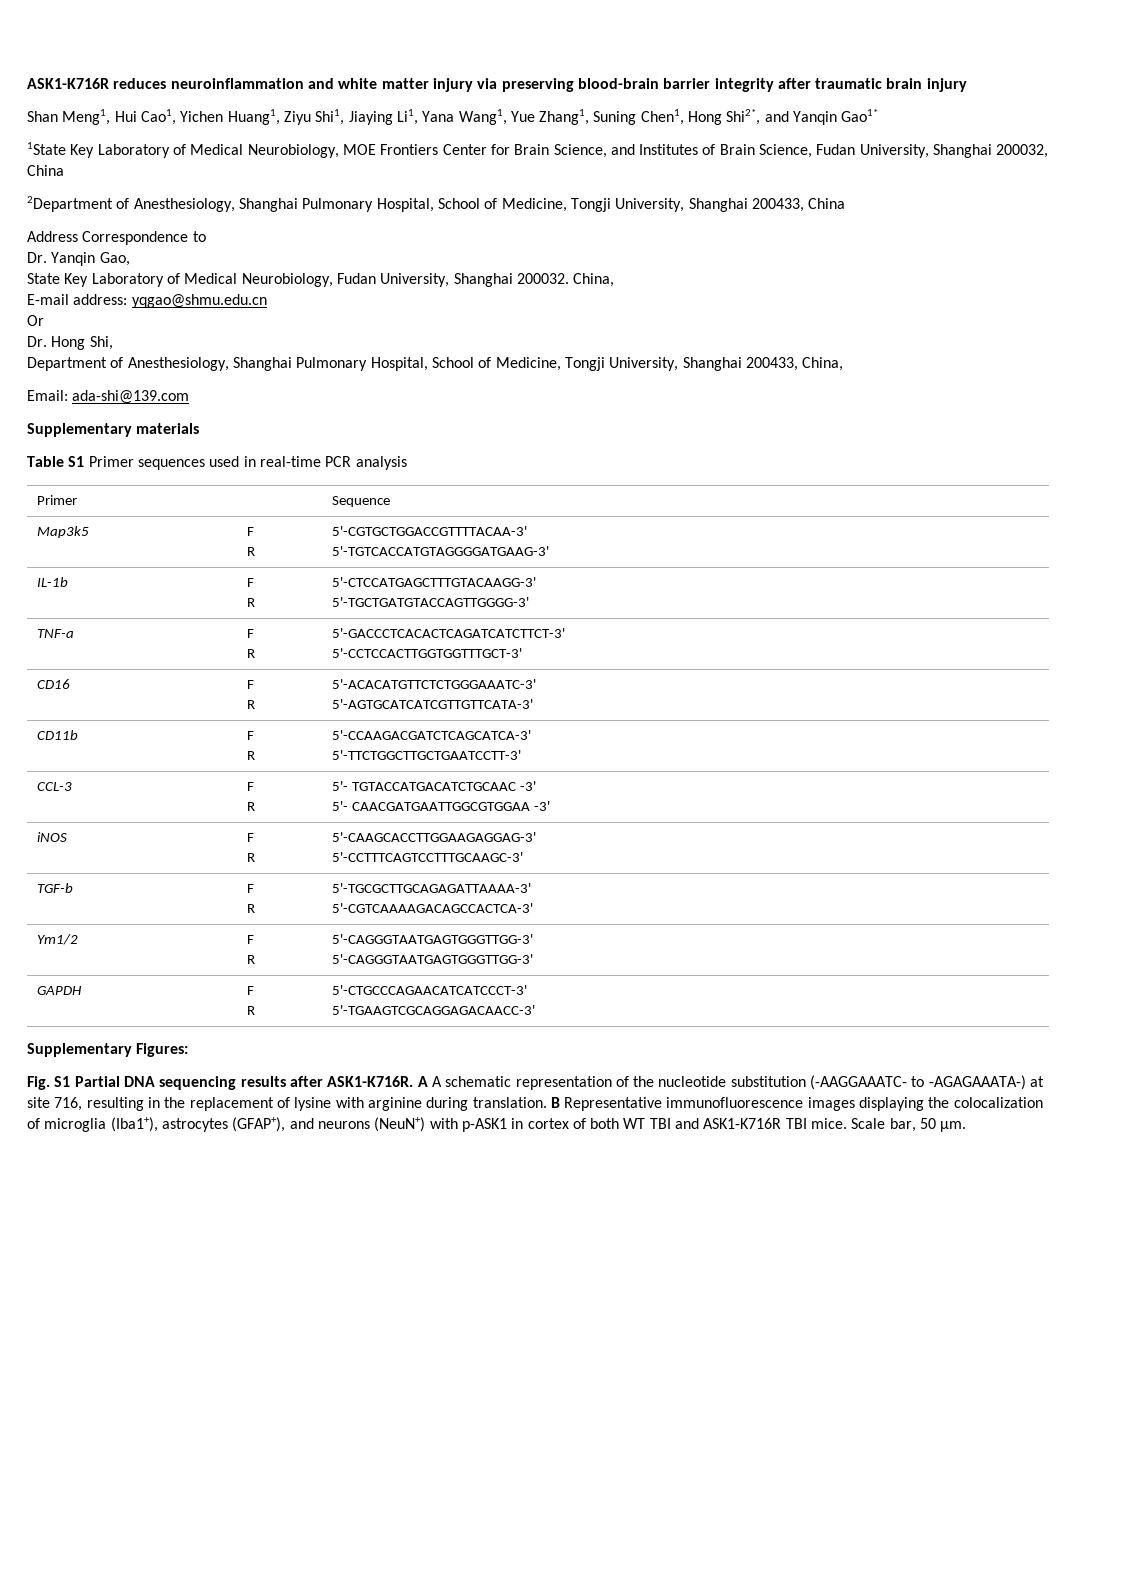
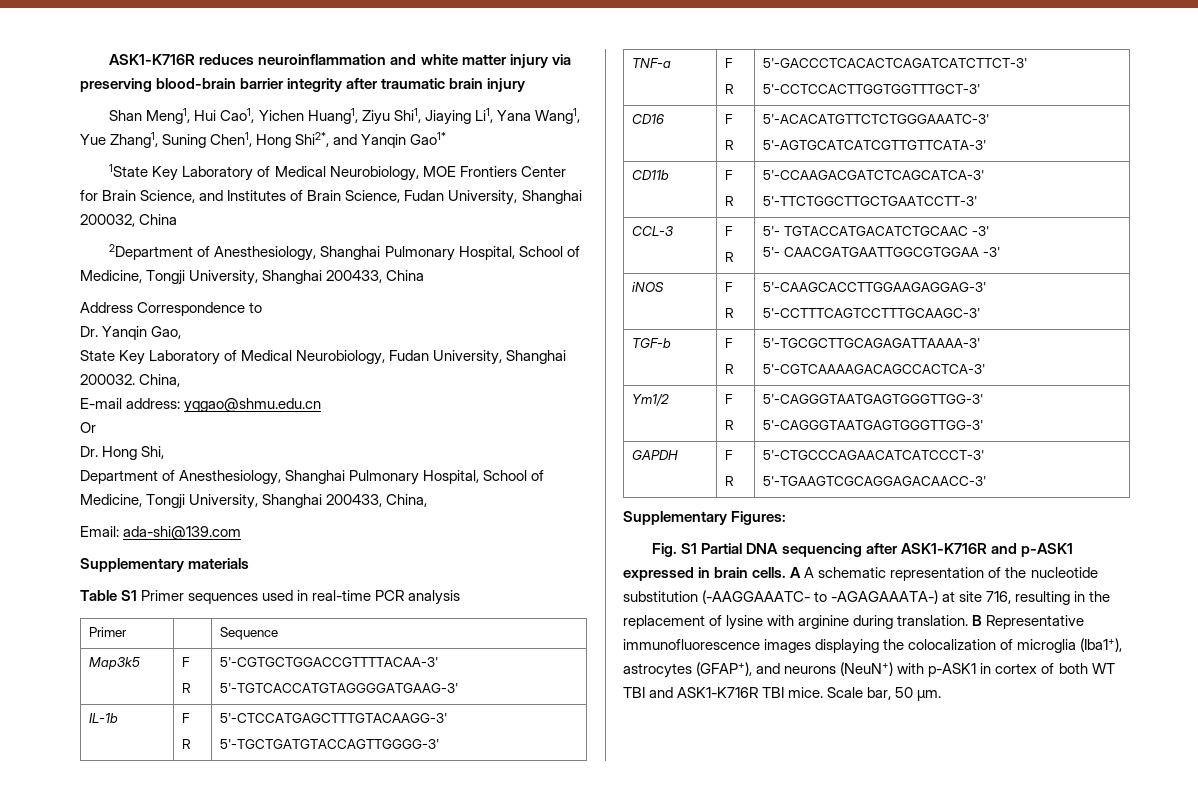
- Fig. S1 Partial DNA sequencing results after ASK1-K716R.
+ Fig. S1 Partial DNA sequencing after ASK1-K716R and p-ASK1 expressed in brain cells.

